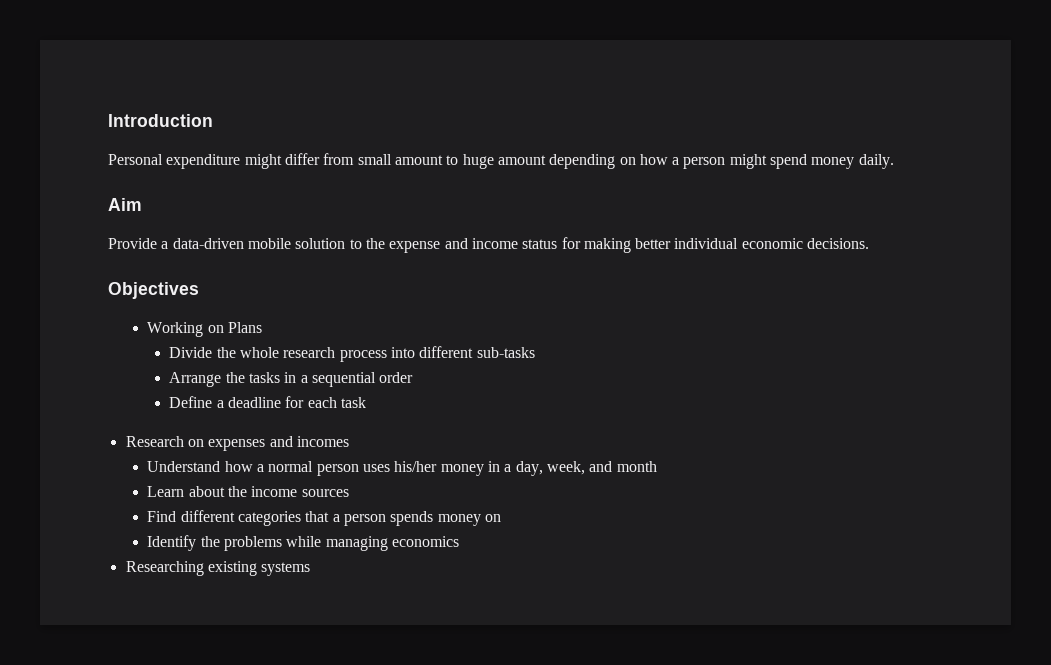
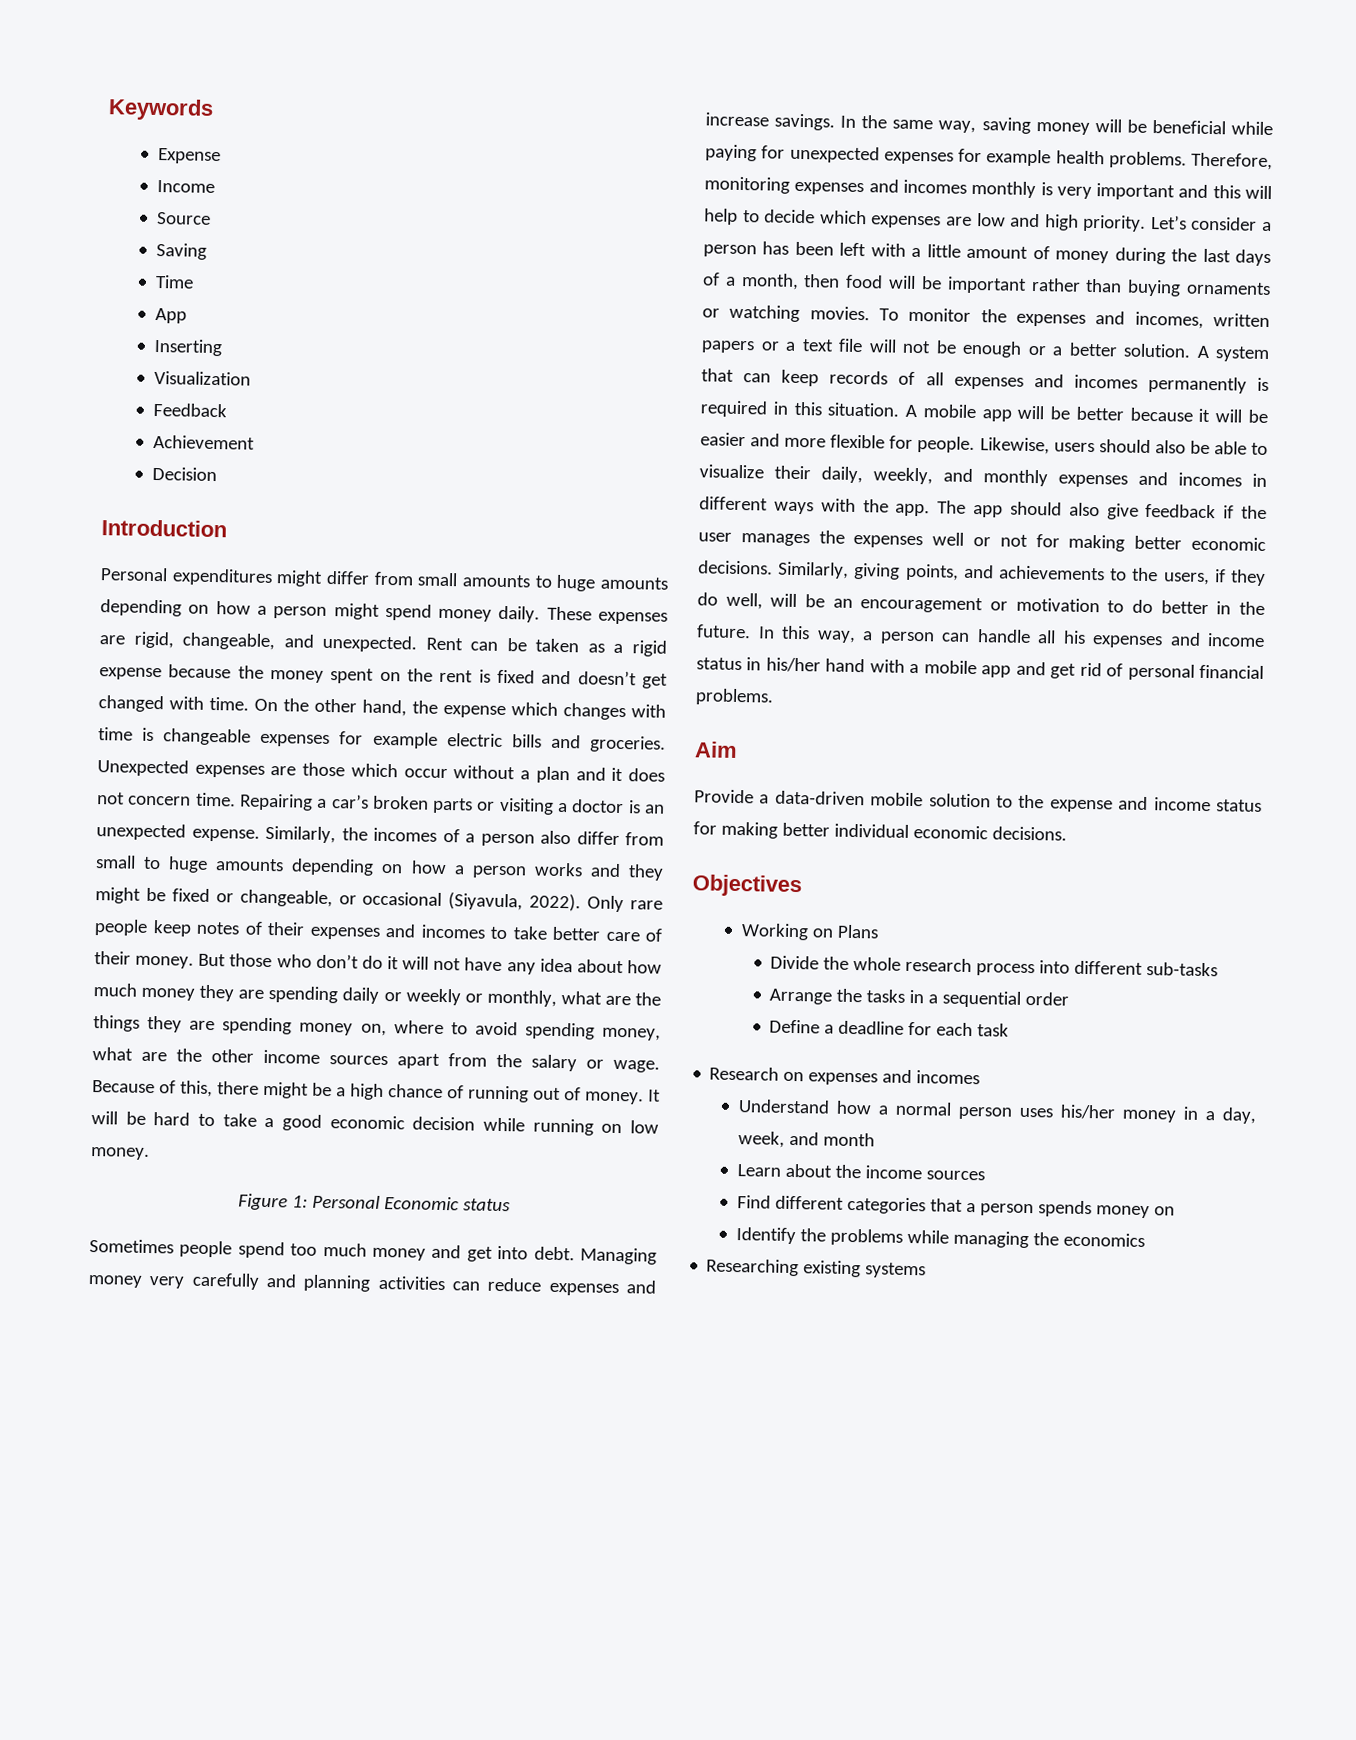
+ Keywords
+ Expense
+ Income
+ Source
+ Saving
+ Time
+ App
+ Inserting
+ Visualization
+ Feedback
+ Achievement
+ Decision
- Personal expenditure might differ from small amount to huge amount depending on how a person might spend money daily.
+ Personal expenditures might differ from small amounts to huge amounts depending on how a person might spend money daily. These expenses are rigid, changeable, and unexpected. Rent can be taken as a rigid expense because the money spent on the rent is fixed and doesn’t get changed with time. On the other hand, the expense which changes with time is changeable expenses for example electric bills and groceries. Unexpected expenses are those which occur without a plan and it does not concern time. Repairing a car’s broken parts or visiting a doctor is an unexpected expense. Similarly, the incomes of a person also differ from small to huge amounts depending on how a person works and they might be fixed or changeable, or occasional (Siyavula, 2022). Only rare people keep notes of their expenses and incomes to take better care of their money. But those who don’t do it will not have any idea about how much money they are spending daily or weekly or monthly, what are the things they are spending money on, where to avoid spending money, what are the other income sources apart from the salary or wage. Because of this, there might be a high chance of running out of money. It will be hard to take a good economic decision while running on low money.
+ Figure 1: Personal Economic status
+ Sometimes people spend too much money and get into debt. Managing money very carefully and planning activities can reduce expenses and increase savings. In the same way, saving money will be beneficial while paying for unexpected expenses for example health problems. Therefore, monitoring expenses and incomes monthly is very important and this will help to decide which expenses are low and high priority. Let’s consider a person has been left with a little amount of money during the last days of a month, then food will be important rather than buying ornaments or watching movies. To monitor the expenses and incomes, written papers or a text file will not be enough or a better solution. A system that can keep records of all expenses and incomes permanently is required in this situation. A mobile app will be better because it will be easier and more flexible for people. Likewise, users should also be able to visualize their daily, weekly, and monthly expenses and incomes in different ways with the app. The app should also give feedback if the user manages the expenses well or not for making better economic decisions. Similarly, giving points, and achievements to the users, if they do well, will be an encouragement or motivation to do better in the future. In this way, a person can handle all his expenses and income status in his/her hand with a mobile app and get rid of personal financial problems.
- Identify the problems while managing economics
+ Identify the problems while managing the economics

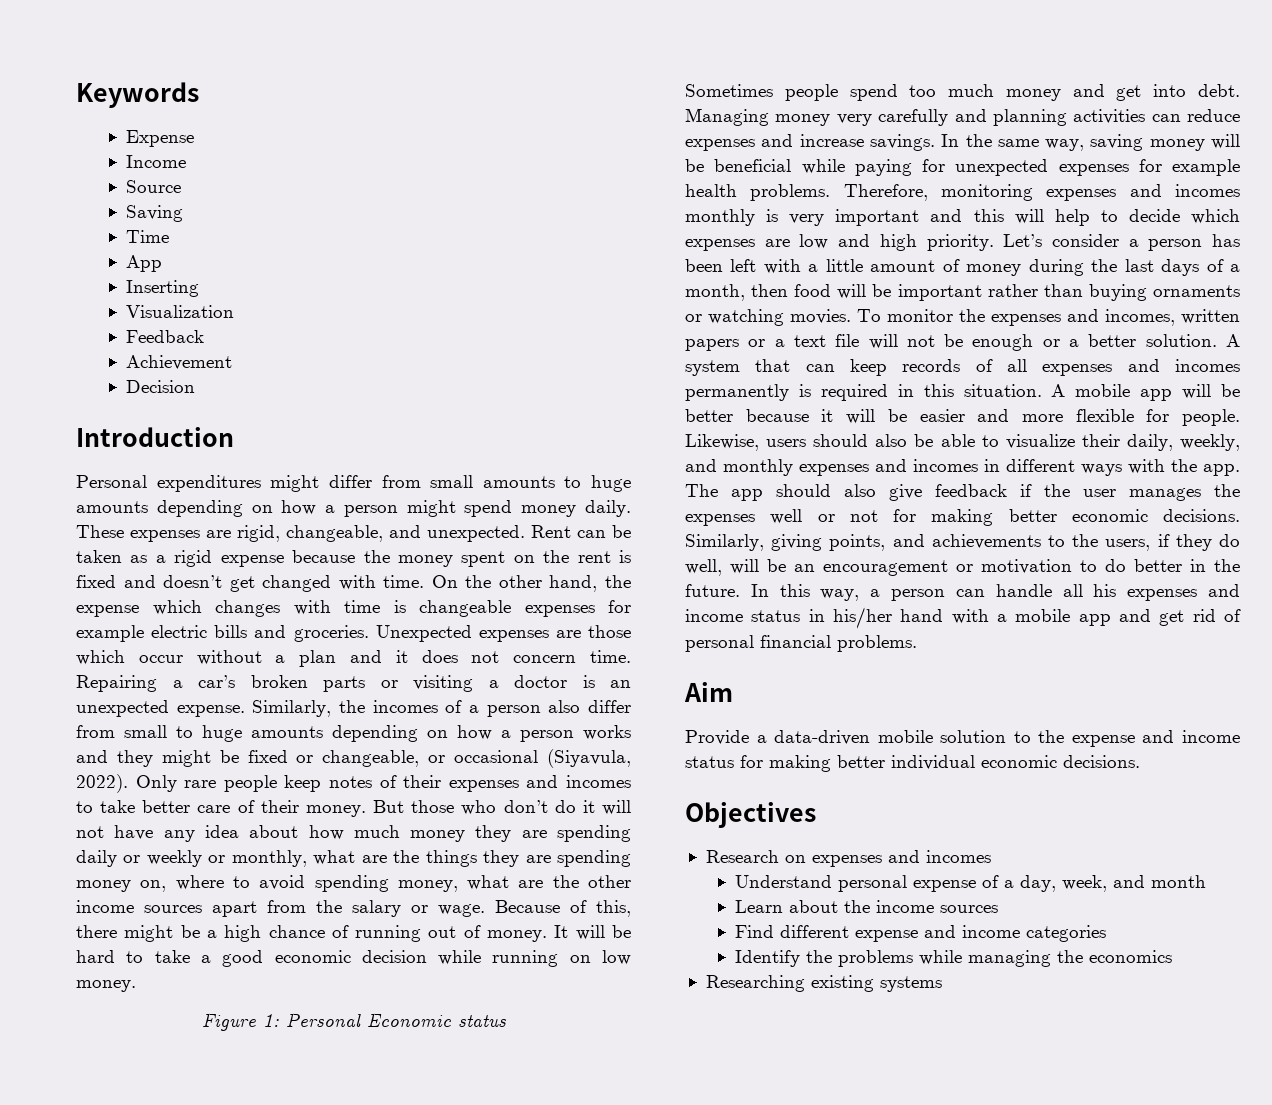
- Working on Plans
- Divide the whole research process into different sub-tasks
- Arrange the tasks in a sequential order
- Define a deadline for each task
- Understand how a normal person uses his/her money in a day, week, and month
+ Understand personal expense of a day, week, and month
- Find different categories that a person spends money on
+ Find different expense and income categories

